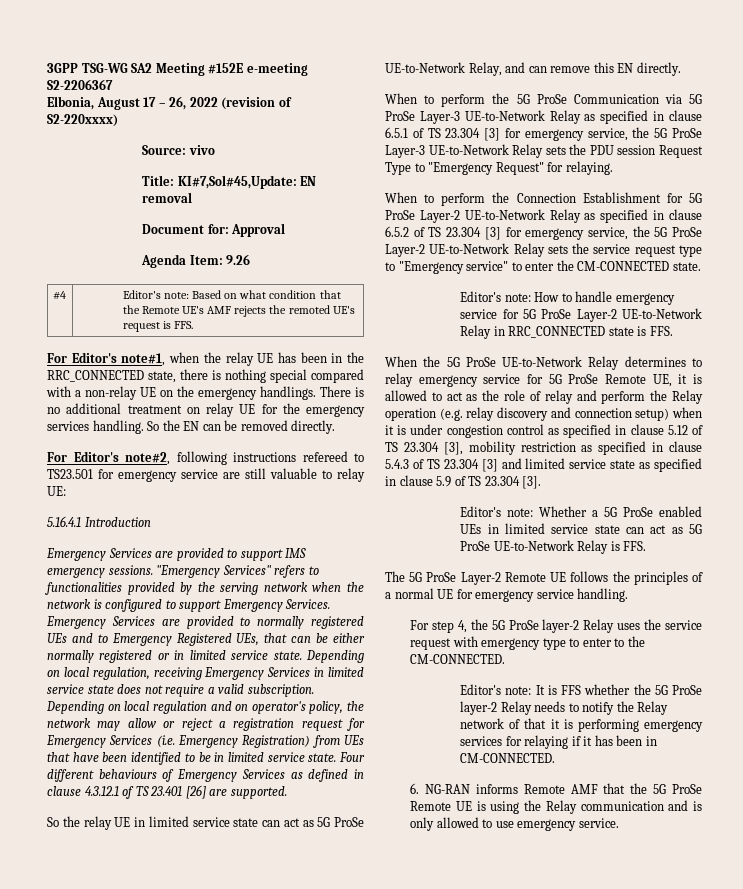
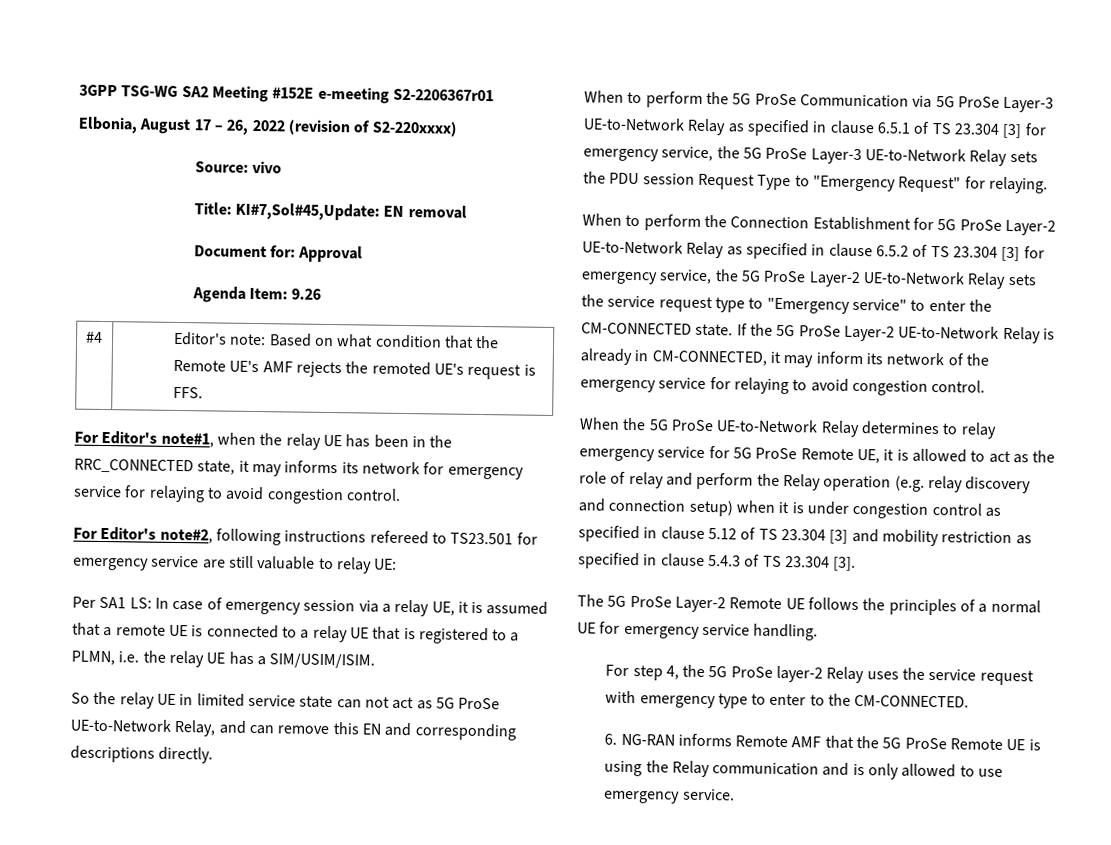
- 3GPP TSG-WG SA2 Meeting #152E e-meeting S2-2206367
+ 3GPP TSG-WG SA2 Meeting #152E e-meeting S2-2206367r01
- For Editor's note#1, when the relay UE has been in the RRC_CONNECTED state, there is nothing special compared with a non-relay UE on the emergency handlings. There is no additional treatment on relay UE for the emergency services handling. So the EN can be removed directly.
+ For Editor's note#1, when the relay UE has been in the RRC_CONNECTED state, it may informs its network for emergency service for relaying to avoid congestion control.
- 5.16.4.1 Introduction
- Emergency Services are provided to support IMS emergency sessions. "Emergency Services" refers to functionalities provided by the serving network when the network is configured to support Emergency Services. Emergency Services are provided to normally registered UEs and to Emergency Registered UEs, that can be either normally registered or in limited service state. Depending on local regulation, receiving Emergency Services in limited service state does not require a valid subscription. Depending on local regulation and on operator's policy, the network may allow or reject a registration request for Emergency Services (i.e. Emergency Registration) from UEs that have been identified to be in limited service state. Four different behaviours of Emergency Services as defined in clause 4.3.12.1 of TS 23.401 [26] are supported.
+ Per SA1 LS: In case of emergency session via a relay UE, it is assumed that a remote UE is connected to a relay UE that is registered to a PLMN, i.e. the relay UE has a SIM/USIM/ISIM.
- So the relay UE in limited service state can act as 5G ProSe UE-to-Network Relay, and can remove this EN directly.
+ So the relay UE in limited service state can not act as 5G ProSe UE-to-Network Relay, and can remove this EN and corresponding descriptions directly.
- When to perform the Connection Establishment for 5G ProSe Layer-2 UE-to-Network Relay as specified in clause 6.5.2 of TS 23.304 [3] for emergency service, the 5G ProSe Layer-2 UE-to-Network Relay sets the service request type to "Emergency service" to enter the CM-CONNECTED state.
- Editor's note: How to handle emergency service for 5G ProSe Layer-2 UE-to-Network Relay in RRC_CONNECTED state is FFS.
+ When to perform the Connection Establishment for 5G ProSe Layer-2 UE-to-Network Relay as specified in clause 6.5.2 of TS 23.304 [3] for emergency service, the 5G ProSe Layer-2 UE-to-Network Relay sets the service request type to "Emergency service" to enter the CM-CONNECTED state. If the 5G ProSe Layer-2 UE-to-Network Relay is already in CM-CONNECTED, it may inform its network of the emergency service for relaying to avoid congestion control.
- When the 5G ProSe UE-to-Network Relay determines to relay emergency service for 5G ProSe Remote UE, it is allowed to act as the role of relay and perform the Relay operation (e.g. relay discovery and connection setup) when it is under congestion control as specified in clause 5.12 of TS 23.304 [3], mobility restriction as specified in clause 5.4.3 of TS 23.304 [3] and limited service state as specified in clause 5.9 of TS 23.304 [3].
- Editor's note: Whether a 5G ProSe enabled UEs in limited service state can act as 5G ProSe UE-to-Network Relay is FFS.
+ When the 5G ProSe UE-to-Network Relay determines to relay emergency service for 5G ProSe Remote UE, it is allowed to act as the role of relay and perform the Relay operation (e.g. relay discovery and connection setup) when it is under congestion control as specified in clause 5.12 of TS 23.304 [3] and mobility restriction as specified in clause 5.4.3 of TS 23.304 [3].
- Editor's note: It is FFS whether the 5G ProSe layer-2 Relay needs to notify the Relay network of that it is performing emergency services for relaying if it has been in CM-CONNECTED.

